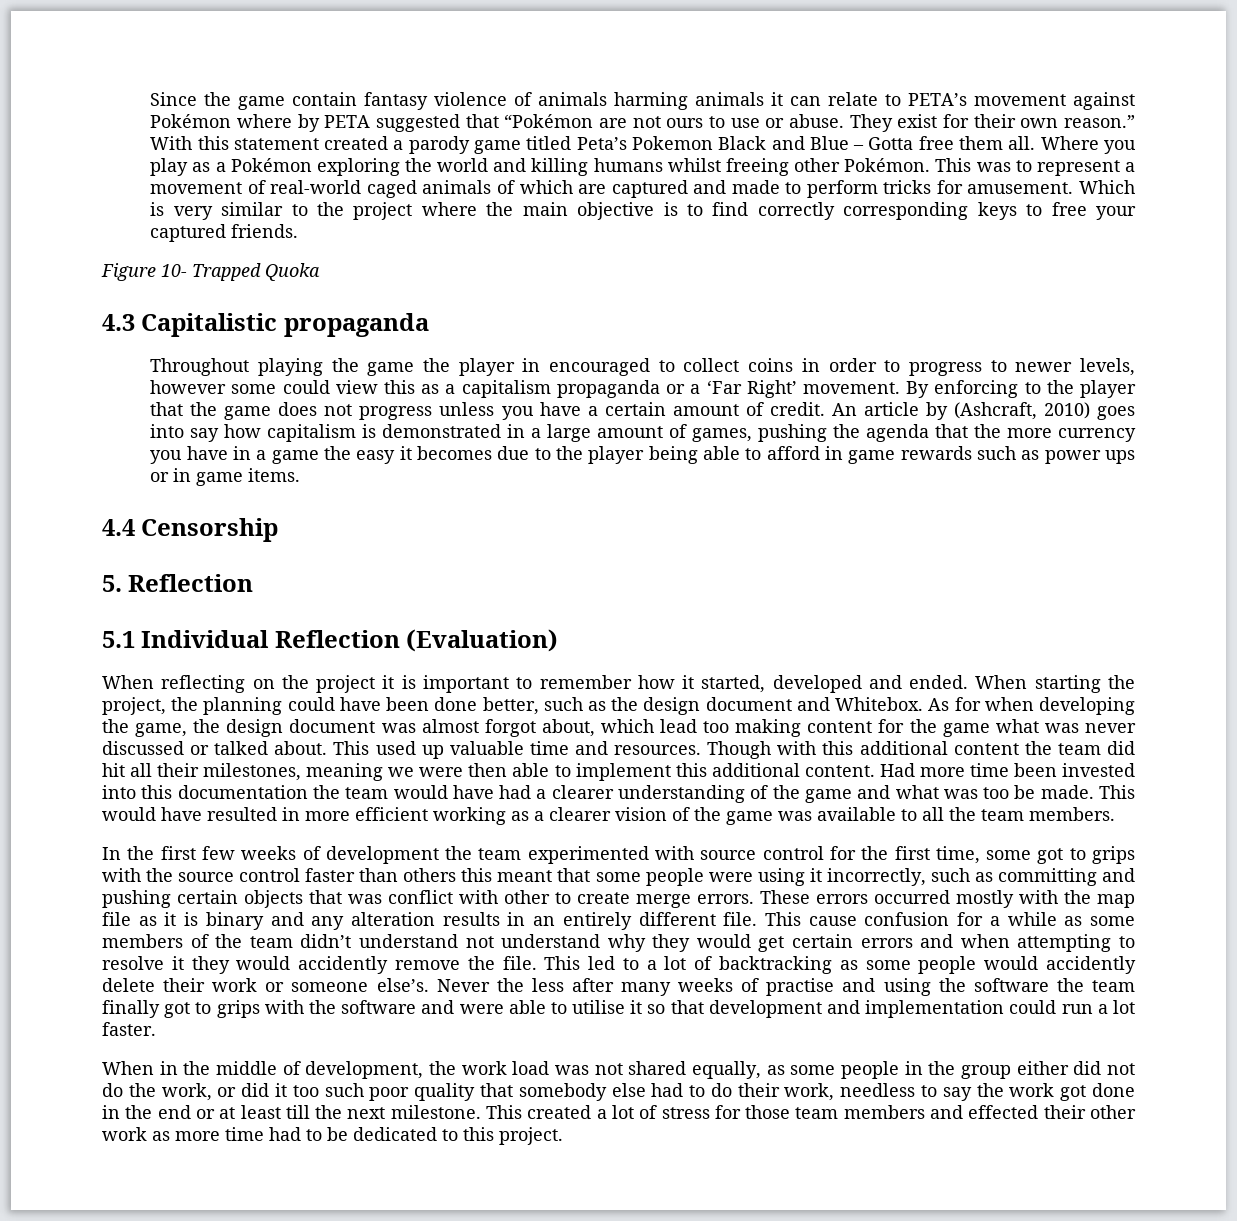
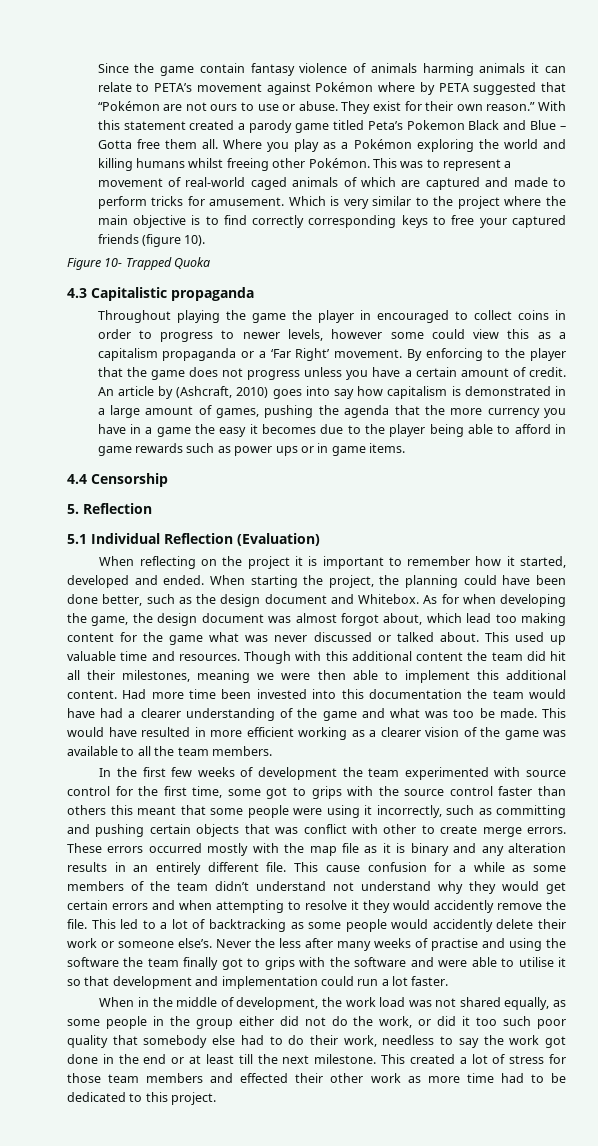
- Which is very similar to the project where the main objective is to find correctly corresponding keys to free your captured friends.
+ Which is very similar to the project where the main objective is to find correctly corresponding keys to free your captured friends (figure 10).

